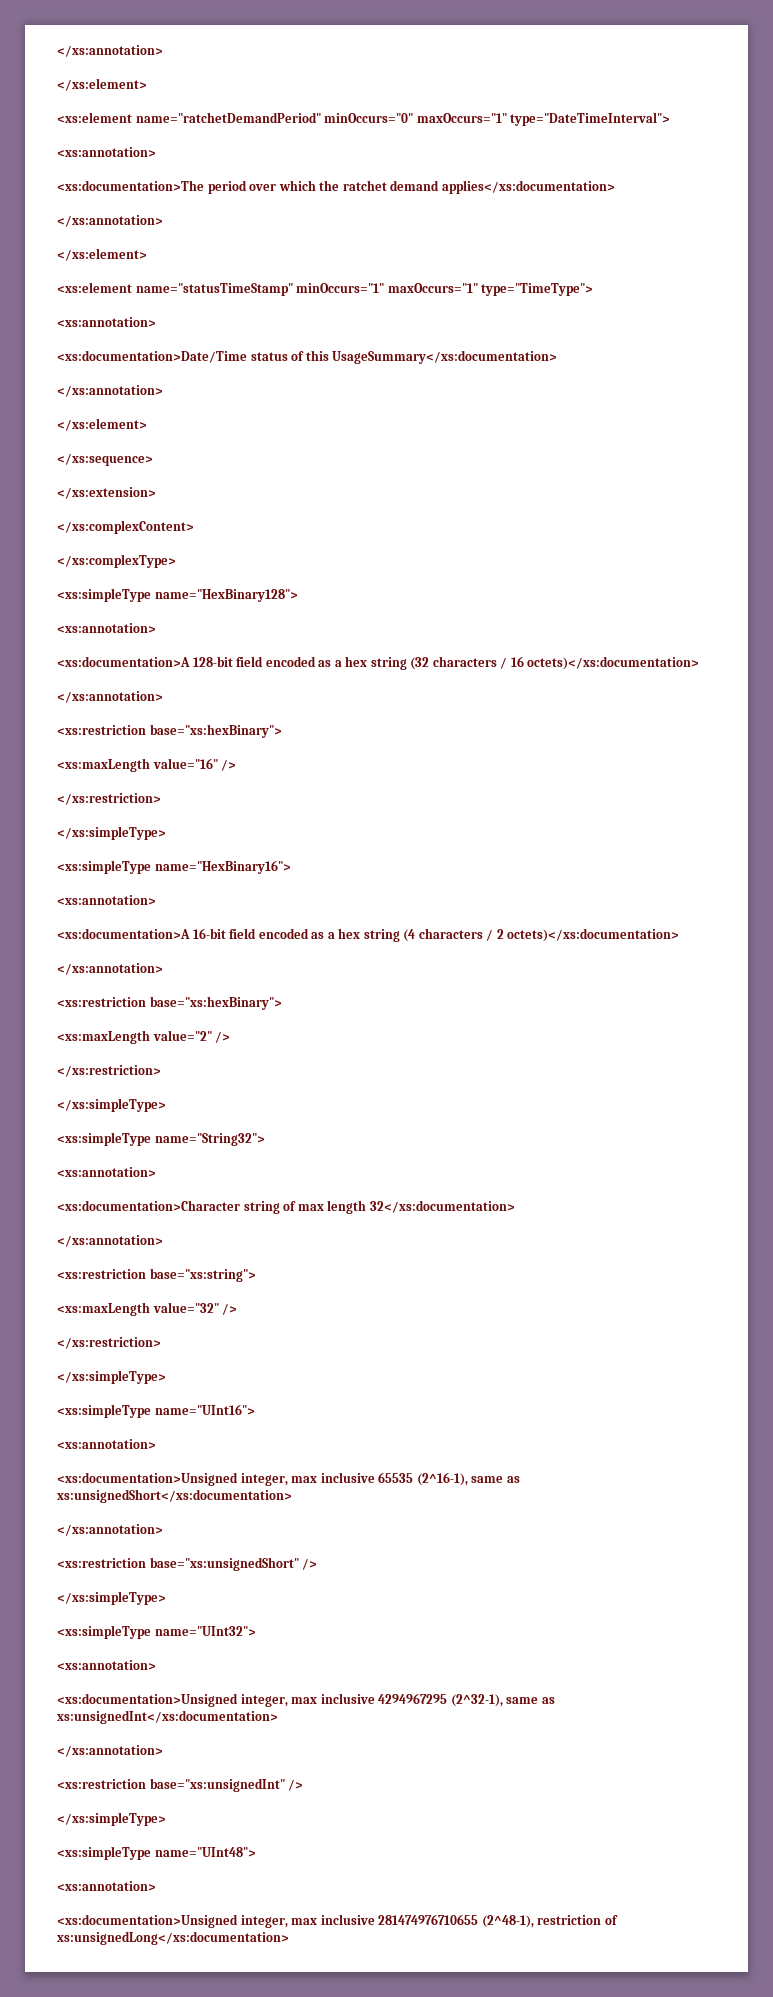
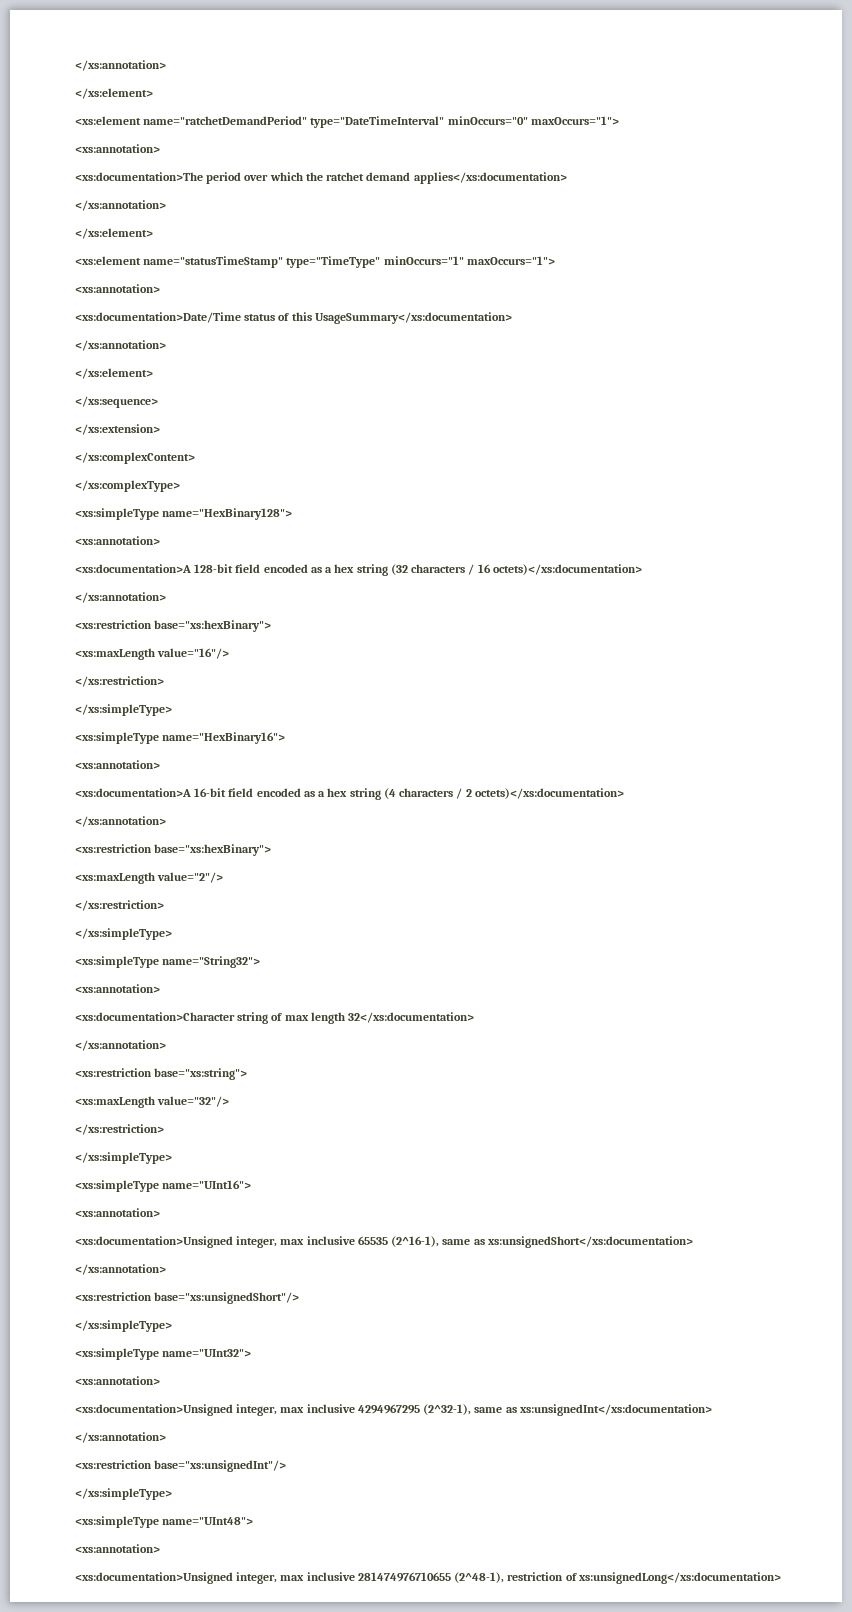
- <xs:element name="ratchetDemandPeriod" minOccurs="0" maxOccurs="1" type="DateTimeInterval">
+ <xs:element name="ratchetDemandPeriod" type="DateTimeInterval" minOccurs="0" maxOccurs="1">
- <xs:element name="statusTimeStamp" minOccurs="1" maxOccurs="1" type="TimeType">
+ <xs:element name="statusTimeStamp" type="TimeType" minOccurs="1" maxOccurs="1">
- <xs:maxLength value="16" />
+ <xs:maxLength value="16"/>
- <xs:maxLength value="2" />
+ <xs:maxLength value="2"/>
- <xs:maxLength value="32" />
+ <xs:maxLength value="32"/>
- <xs:restriction base="xs:unsignedShort" />
+ <xs:restriction base="xs:unsignedShort"/>
- <xs:restriction base="xs:unsignedInt" />
+ <xs:restriction base="xs:unsignedInt"/>

